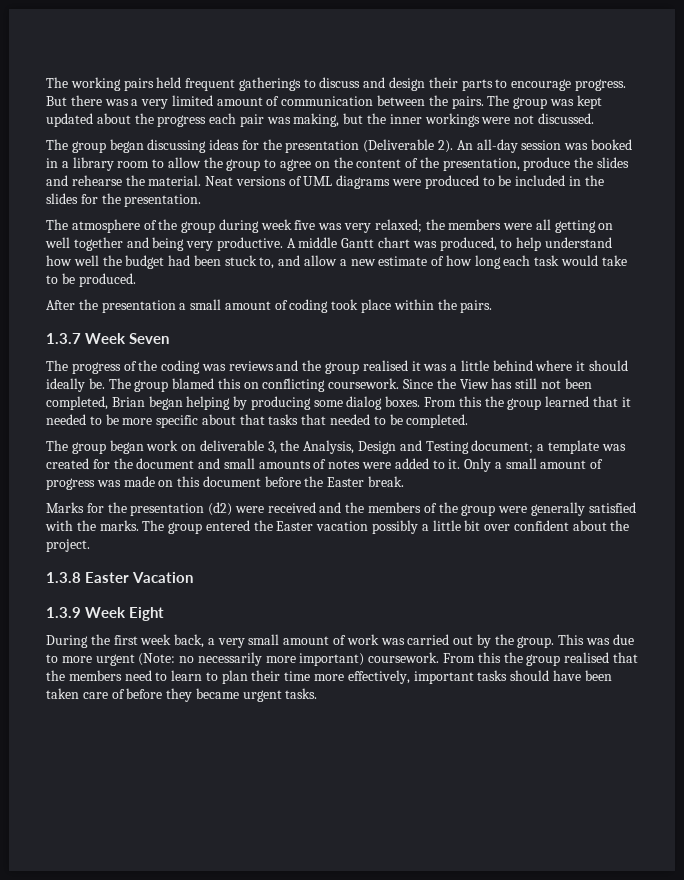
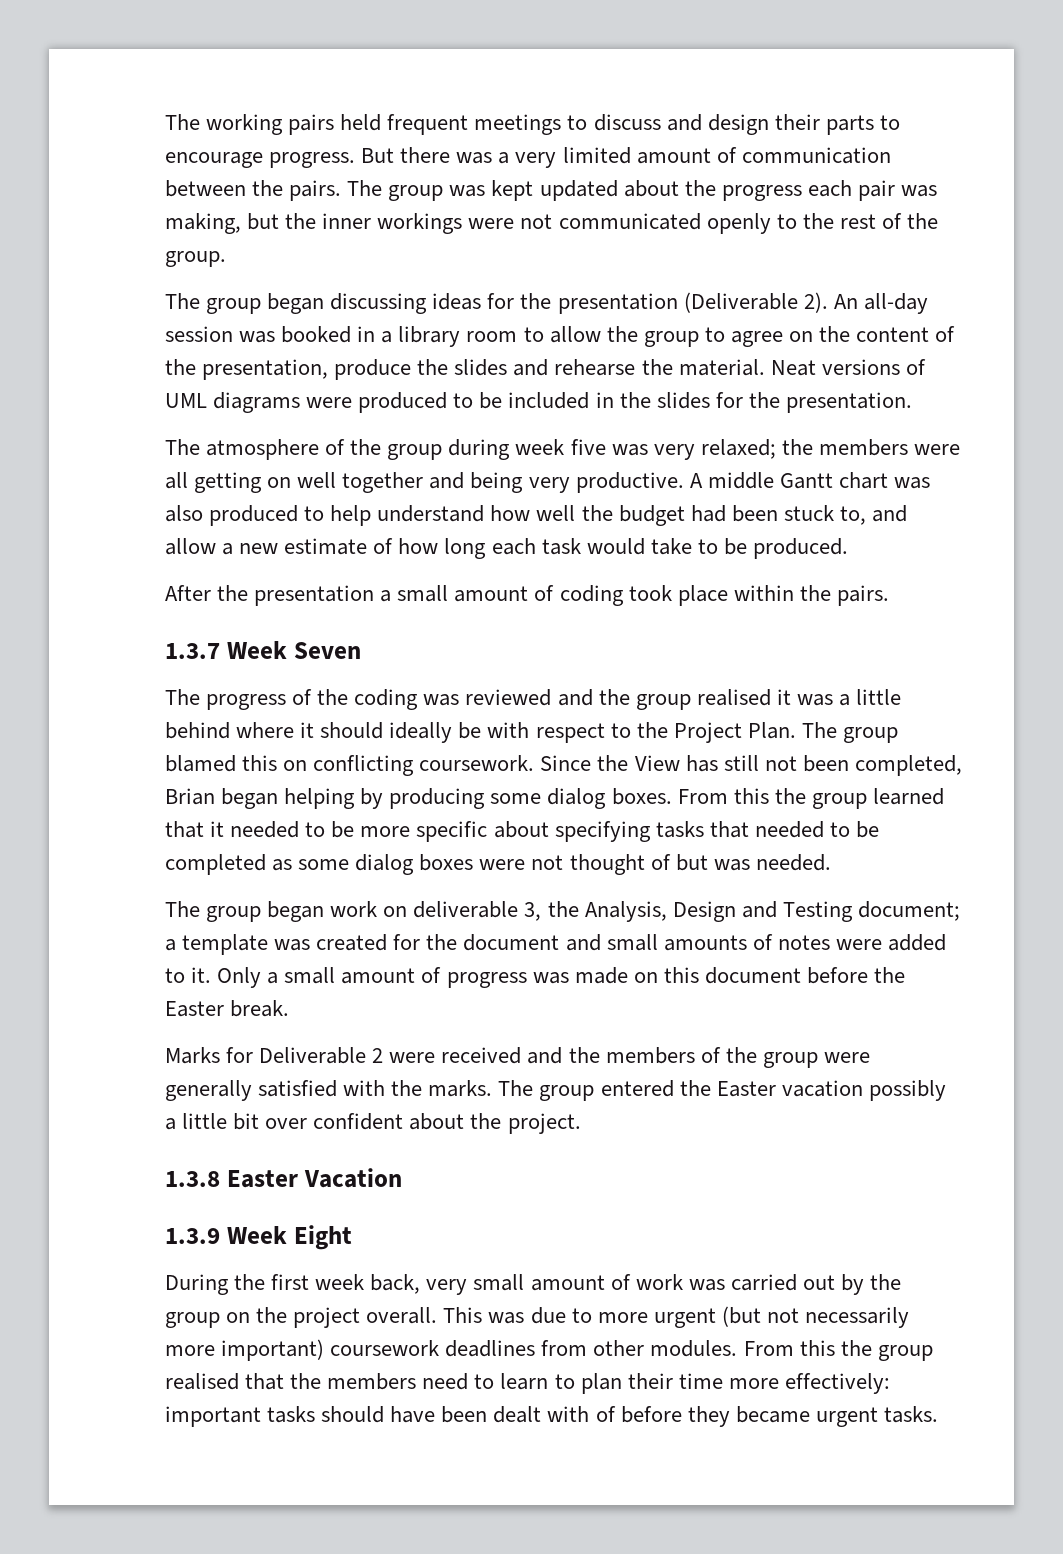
- The working pairs held frequent gatherings to discuss and design their parts to encourage progress.
+ The working pairs held frequent meetings to discuss and design their parts to encourage progress.
- The group was kept updated about the progress each pair was making, but the inner workings were not discussed.
+ The group was kept updated about the progress each pair was making, but the inner workings were not communicated openly to the rest of the group.
- A middle Gantt chart was produced, to help understand how well the budget had been stuck to, and allow a new estimate of how long each task would take to be produced.
+ A middle Gantt chart was also produced to help understand how well the budget had been stuck to, and allow a new estimate of how long each task would take to be produced.
- The progress of the coding was reviews and the group realised it was a little behind where it should ideally be.
+ The progress of the coding was reviewed and the group realised it was a little behind where it should ideally be with respect to the Project Plan.
- From this the group learned that it needed to be more specific about that tasks that needed to be completed.
+ From this the group learned that it needed to be more specific about specifying tasks that needed to be completed as some dialog boxes were not thought of but was needed.
- Marks for the presentation (d2) were received and the members of the group were generally satisfied with the marks.
+ Marks for Deliverable 2 were received and the members of the group were generally satisfied with the marks.
- During the first week back, a very small amount of work was carried out by the group.
+ During the first week back, very small amount of work was carried out by the group on the project overall.
- This was due to more urgent (Note: no necessarily more important) coursework.
+ This was due to more urgent (but not necessarily more important) coursework deadlines from other modules.
- From this the group realised that the members need to learn to plan their time more effectively, important tasks should have been taken care of before they became urgent tasks.
+ From this the group realised that the members need to learn to plan their time more effectively: important tasks should have been dealt with of before they became urgent tasks.

